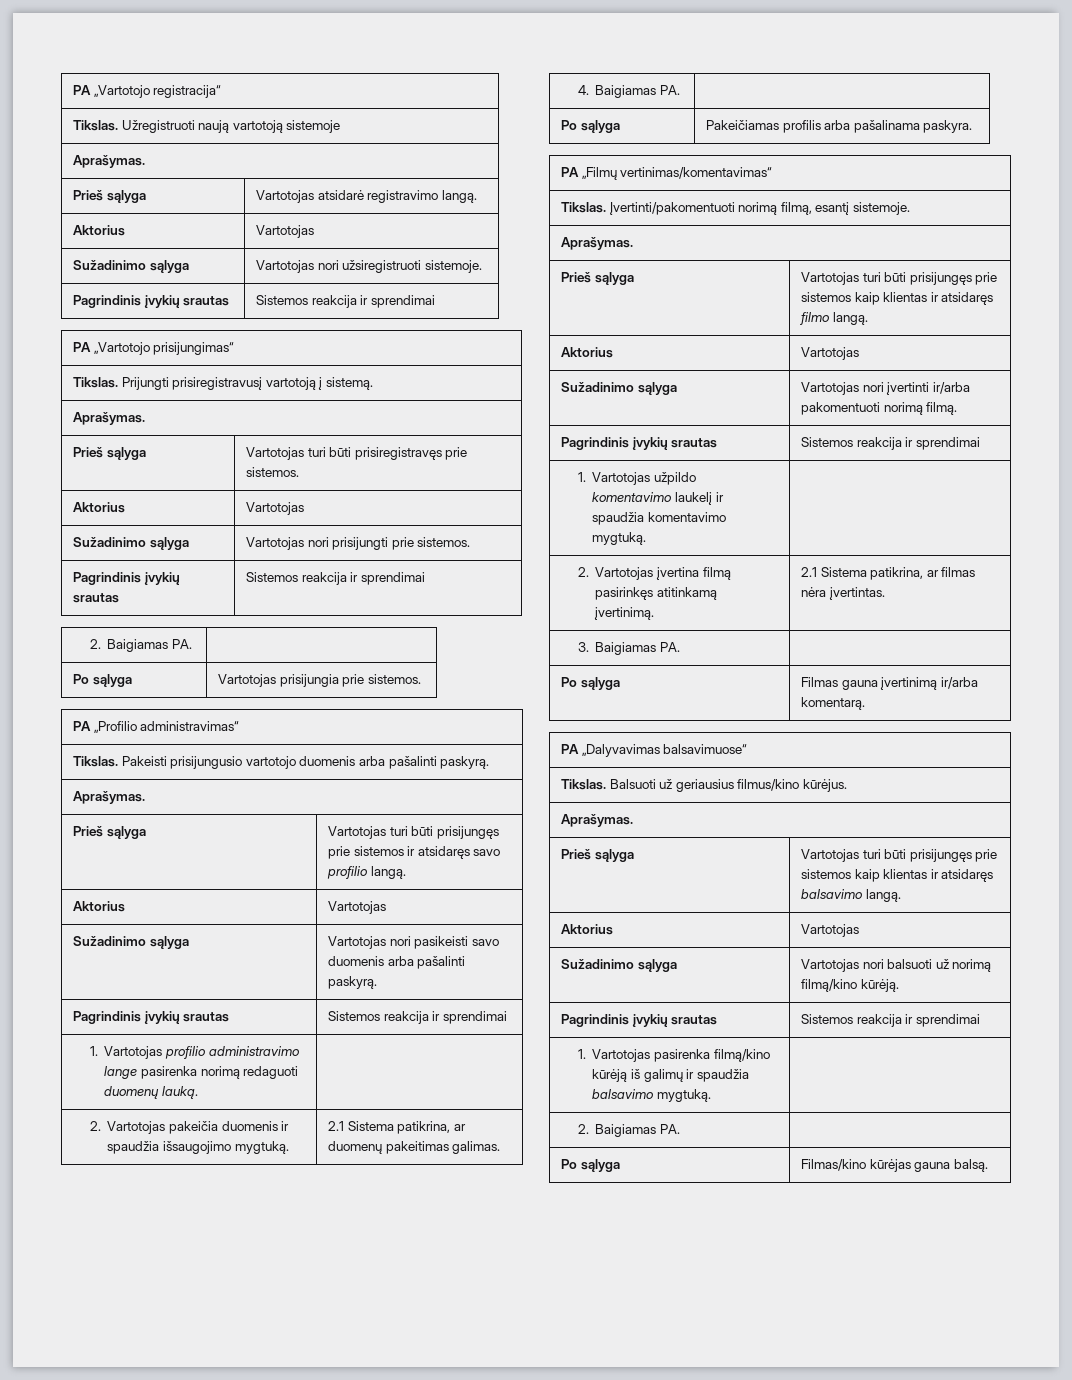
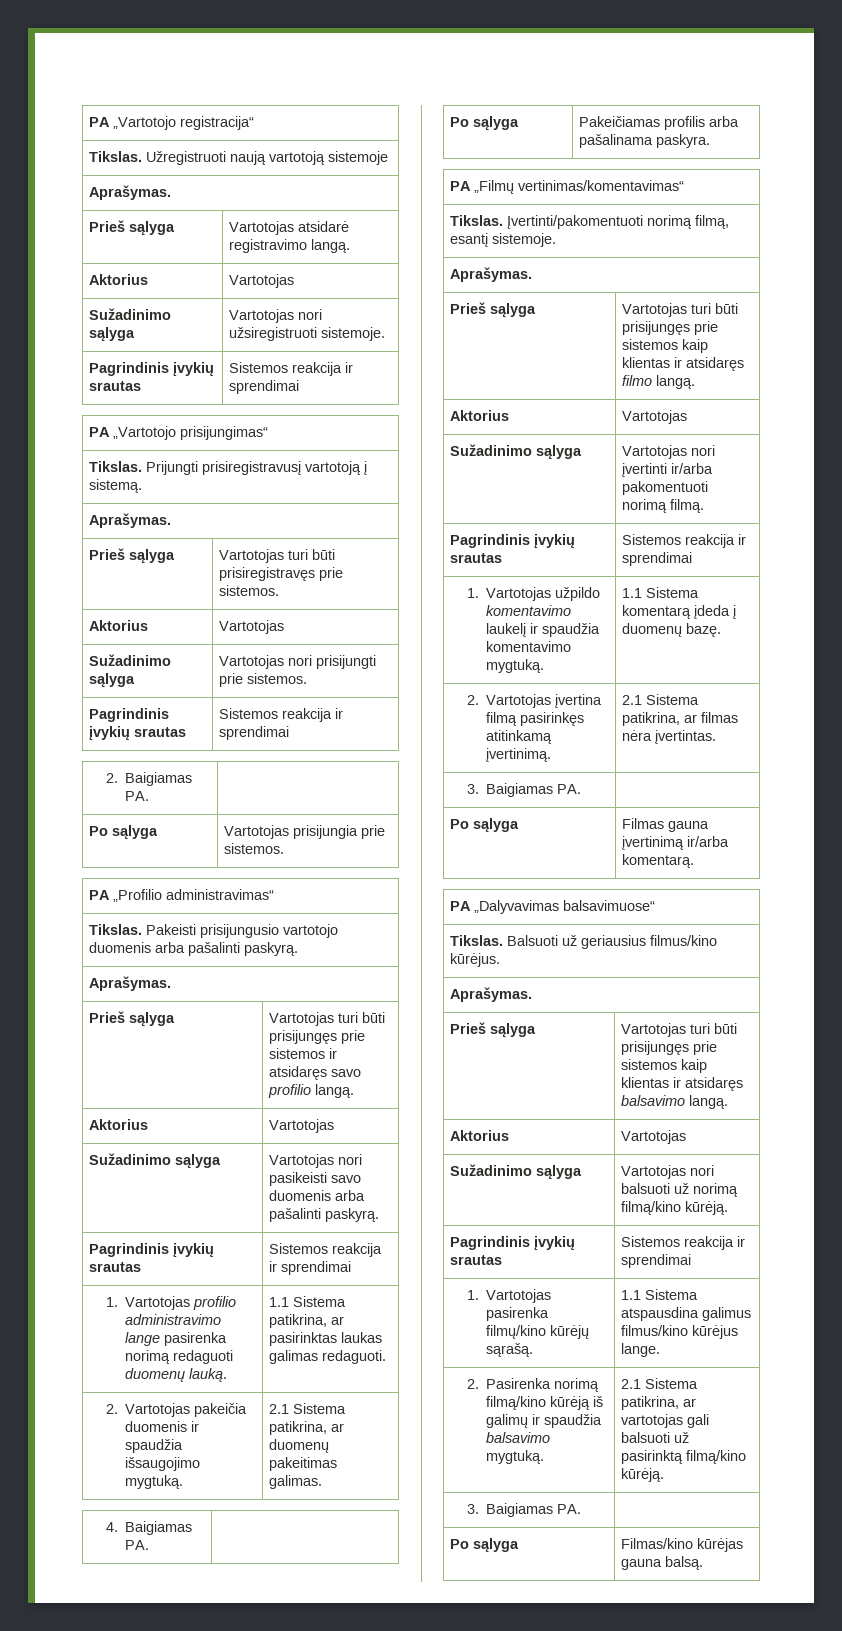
- 1. Vartotojas profilio administravimo lange pasirenka norimą redaguoti duomenų lauką. |
+ 1. Vartotojas profilio administravimo lange pasirenka norimą redaguoti duomenų lauką. | 1.1 Sistema patikrina, ar pasirinktas laukas galimas redaguoti.
- 1. Vartotojas užpildo komentavimo laukelį ir spaudžia komentavimo mygtuką. |
+ 1. Vartotojas užpildo komentavimo laukelį ir spaudžia komentavimo mygtuką. | 1.1 Sistema komentarą įdeda į duomenų bazę.
- 1. Vartotojas pasirenka filmą/kino kūrėją iš galimų ir spaudžia balsavimo mygtuką. |
- 2. Baigiamas PA. |
+ 1. Vartotojas pasirenka filmų/kino kūrėjų sąrašą. | 1.1 Sistema atspausdina galimus filmus/kino kūrėjus lange.
+ 2. Pasirenka norimą filmą/kino kūrėją iš galimų ir spaudžia balsavimo mygtuką. | 2.1 Sistema patikrina, ar vartotojas gali balsuoti už pasirinktą filmą/kino kūrėją.
+ 3. Baigiamas PA. |

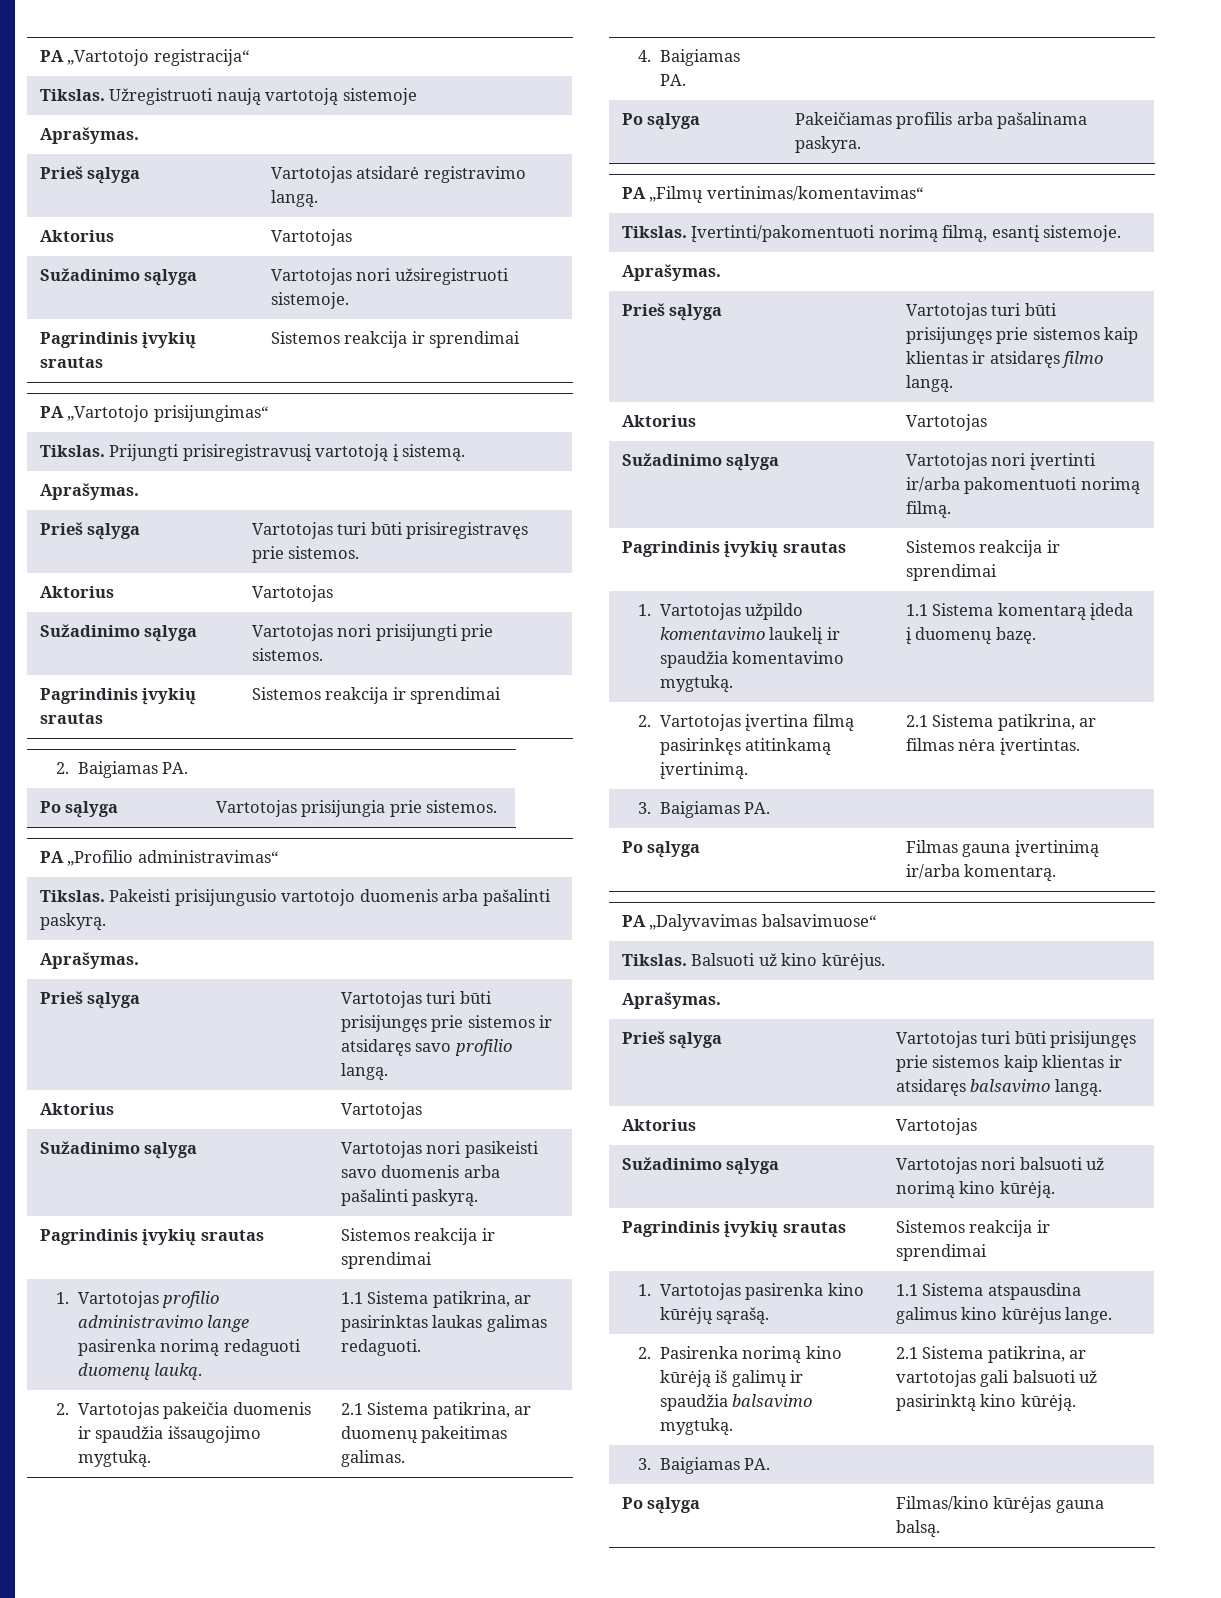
- Tikslas. Balsuoti už geriausius filmus/kino kūrėjus.
+ Tikslas. Balsuoti už kino kūrėjus.
- Sužadinimo sąlyga | Vartotojas nori balsuoti už norimą filmą/kino kūrėją.
+ Sužadinimo sąlyga | Vartotojas nori balsuoti už norimą kino kūrėją.
- 1. Vartotojas pasirenka filmų/kino kūrėjų sąrašą. | 1.1 Sistema atspausdina galimus filmus/kino kūrėjus lange.
+ 1. Vartotojas pasirenka kino kūrėjų sąrašą. | 1.1 Sistema atspausdina galimus kino kūrėjus lange.
- 2. Pasirenka norimą filmą/kino kūrėją iš galimų ir spaudžia balsavimo mygtuką. | 2.1 Sistema patikrina, ar vartotojas gali balsuoti už pasirinktą filmą/kino kūrėją.
+ 2. Pasirenka norimą kino kūrėją iš galimų ir spaudžia balsavimo mygtuką. | 2.1 Sistema patikrina, ar vartotojas gali balsuoti už pasirinktą kino kūrėją.

